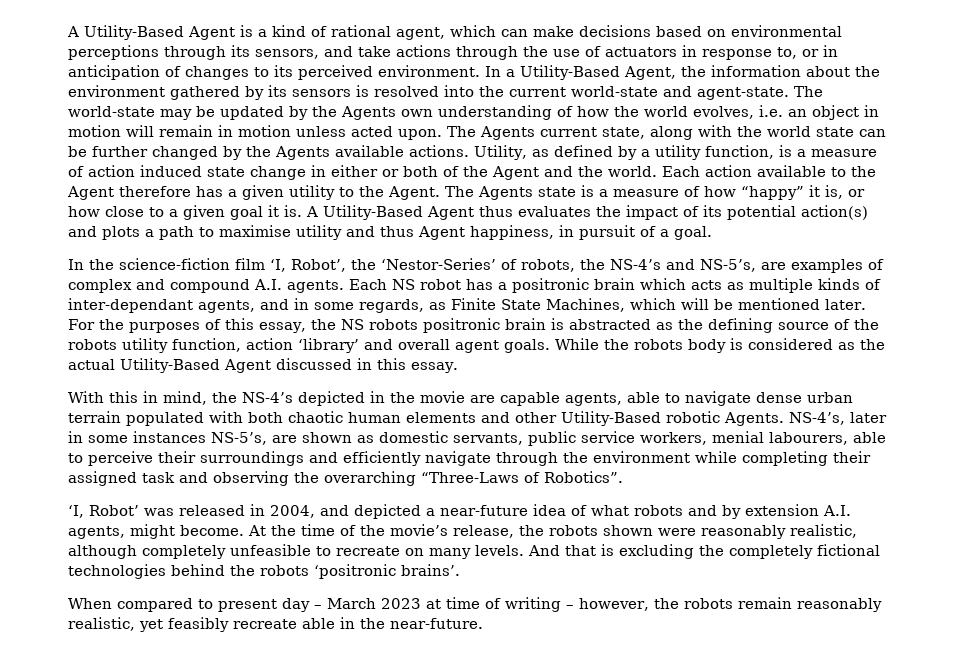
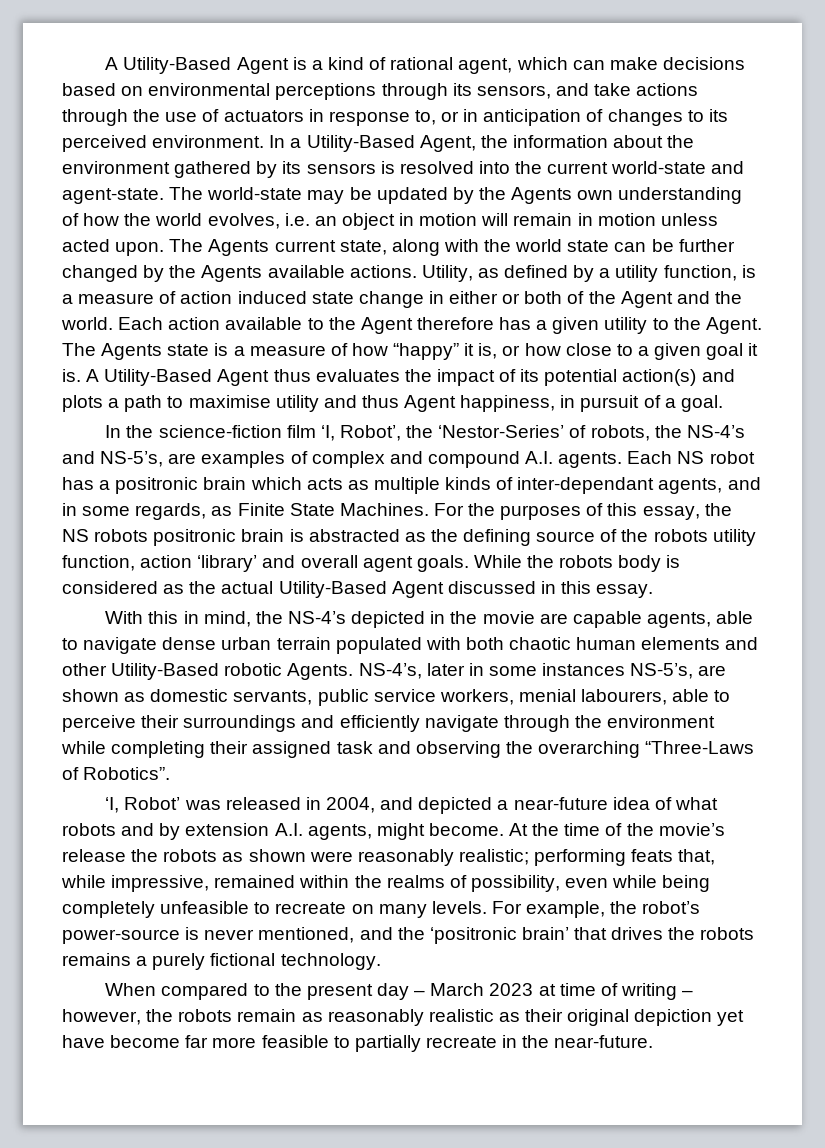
- Each NS robot has a positronic brain which acts as multiple kinds of inter-dependant agents, and in some regards, as Finite State Machines, which will be mentioned later.
+ Each NS robot has a positronic brain which acts as multiple kinds of inter-dependant agents, and in some regards, as Finite State Machines.
- At the time of the movie’s release, the robots shown were reasonably realistic, although completely unfeasible to recreate on many levels.
+ At the time of the movie’s release the robots as shown were reasonably realistic; performing feats that, while impressive, remained within the realms of possibility, even while being completely unfeasible to recreate on many levels.
- And that is excluding the completely fictional technologies behind the robots ‘positronic brains’.
+ For example, the robot’s power-source is never mentioned, and the ‘positronic brain’ that drives the robots remains a purely fictional technology.
- When compared to present day – March 2023 at time of writing – however, the robots remain reasonably realistic, yet feasibly recreate able in the near-future.
+ When compared to the present day – March 2023 at time of writing – however, the robots remain as reasonably realistic as their original depiction yet have become far more feasible to partially recreate in the near-future.

